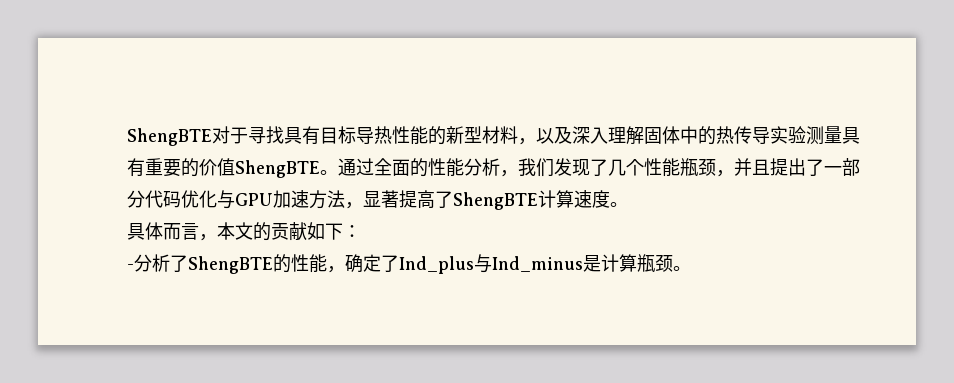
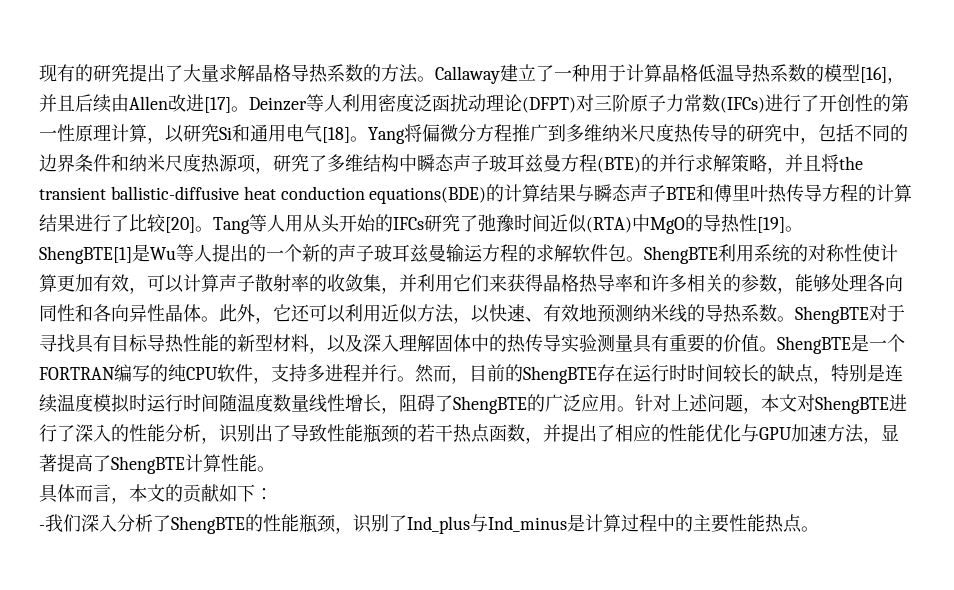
+ 现有的研究提出了大量求解晶格导热系数的方法。Callaway建立了一种用于计算晶格低温导热系数的模型[16]，并且后续由Allen改进[17]。Deinzer等人利用密度泛函扰动理论(DFPT)对三阶原子力常数(IFCs)进行了开创性的第一性原理计算，以研究Si和通用电气[18]。Yang将偏微分方程推广到多维纳米尺度热传导的研究中，包括不同的边界条件和纳米尺度热源项，研究了多维结构中瞬态声子玻耳兹曼方程(BTE)的并行求解策略，并且将the transient ballistic-diffusive heat conduction equations(BDE)的计算结果与瞬态声子BTE和傅里叶热传导方程的计算结果进行了比较[20]。Tang等人用从头开始的IFCs研究了弛豫时间近似(RTA)中MgO的导热性[19]。
+ ShengBTE[1]是Wu等人提出的一个新的声子玻耳兹曼输运方程的求解软件包。ShengBTE利用系统的对称性使计算更加有效，可以计算声子散射率的收敛集，并利用它们来获得晶格热导率和许多相关的参数，能够处理各向同性和各向异性晶体。此外，它还可以利用近似方法，以快速、有效地预测纳米线的导热系数。
- ShengBTE对于寻找具有目标导热性能的新型材料，以及深入理解固体中的热传导实验测量具有重要的价值ShengBTE。通过全面的性能分析，我们发现了几个性能瓶颈，并且提出了一部分代码优化与GPU加速方法，显著提高了ShengBTE计算速度。
+ ShengBTE对于寻找具有目标导热性能的新型材料，以及深入理解固体中的热传导实验测量具有重要的价值。ShengBTE是一个FORTRAN编写的纯CPU软件，支持多进程并行。然而，目前的ShengBTE存在运行时时间较长的缺点，特别是连续温度模拟时运行时间随温度数量线性增长，阻碍了ShengBTE的广泛应用。针对上述问题，本文对ShengBTE进行了深入的性能分析，识别出了导致性能瓶颈的若干热点函数，并提出了相应的性能优化与GPU加速方法，显著提高了ShengBTE计算性能。
- -分析了ShengBTE的性能，确定了Ind_plus与Ind_minus是计算瓶颈。
+ -我们深入分析了ShengBTE的性能瓶颈，识别了Ind_plus与Ind_minus是计算过程中的主要性能热点。

